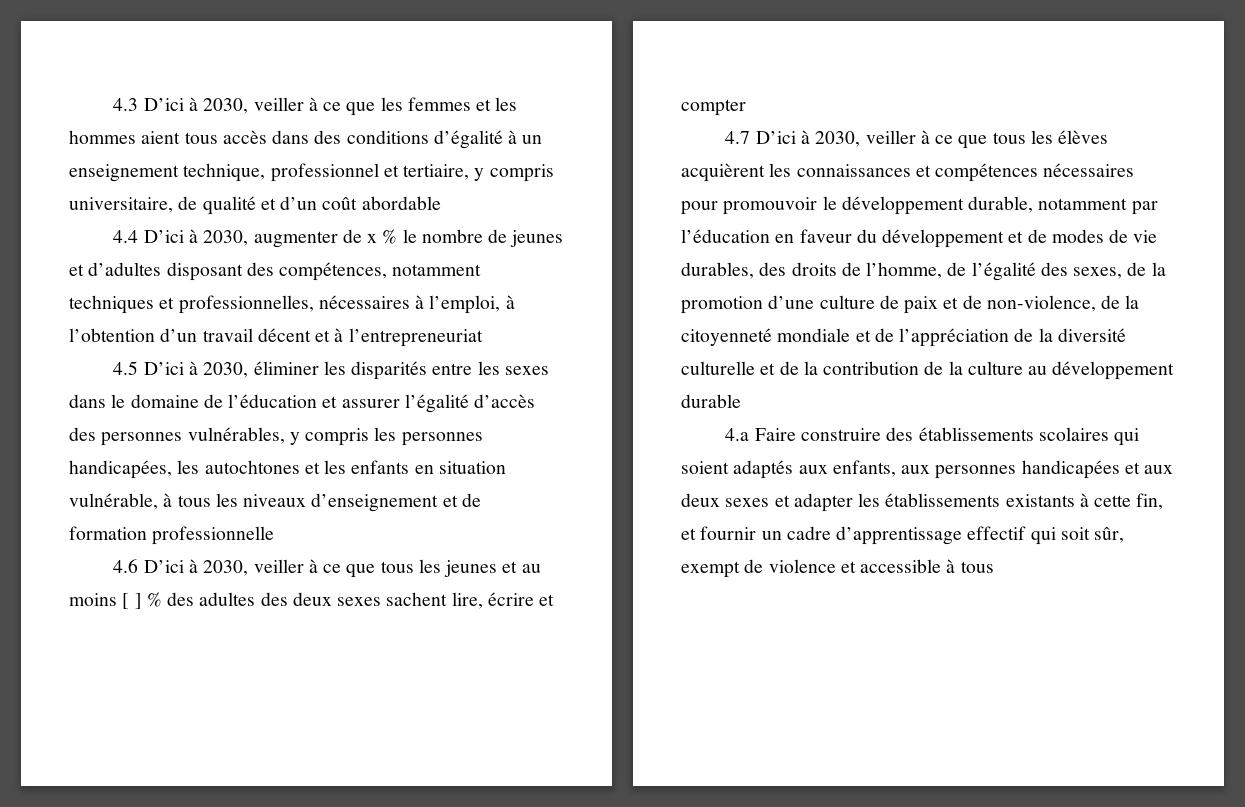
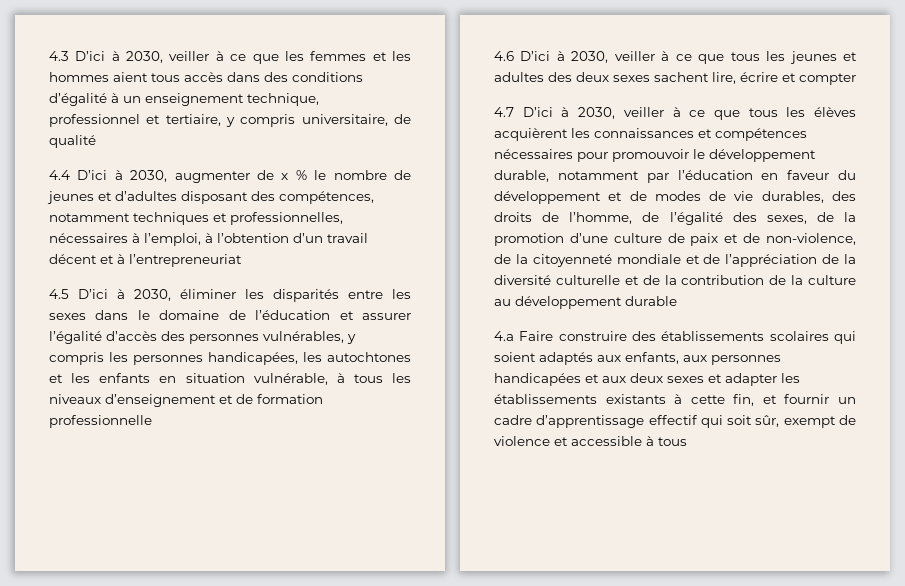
- 4.3 D’ici à 2030, veiller à ce que les femmes et les hommes aient tous accès dans des conditions d’égalité à un enseignement technique, professionnel et tertiaire, y compris universitaire, de qualité et d’un coût abordable
+ 4.3 D’ici à 2030, veiller à ce que les femmes et les hommes aient tous accès dans des conditions d’égalité à un enseignement technique, professionnel et tertiaire, y compris universitaire, de qualité
- 4.6 D’ici à 2030, veiller à ce que tous les jeunes et au moins [ ] % des adultes des deux sexes sachent lire, écrire et compter
+ 4.6 D’ici à 2030, veiller à ce que tous les jeunes et adultes des deux sexes sachent lire, écrire et compter

